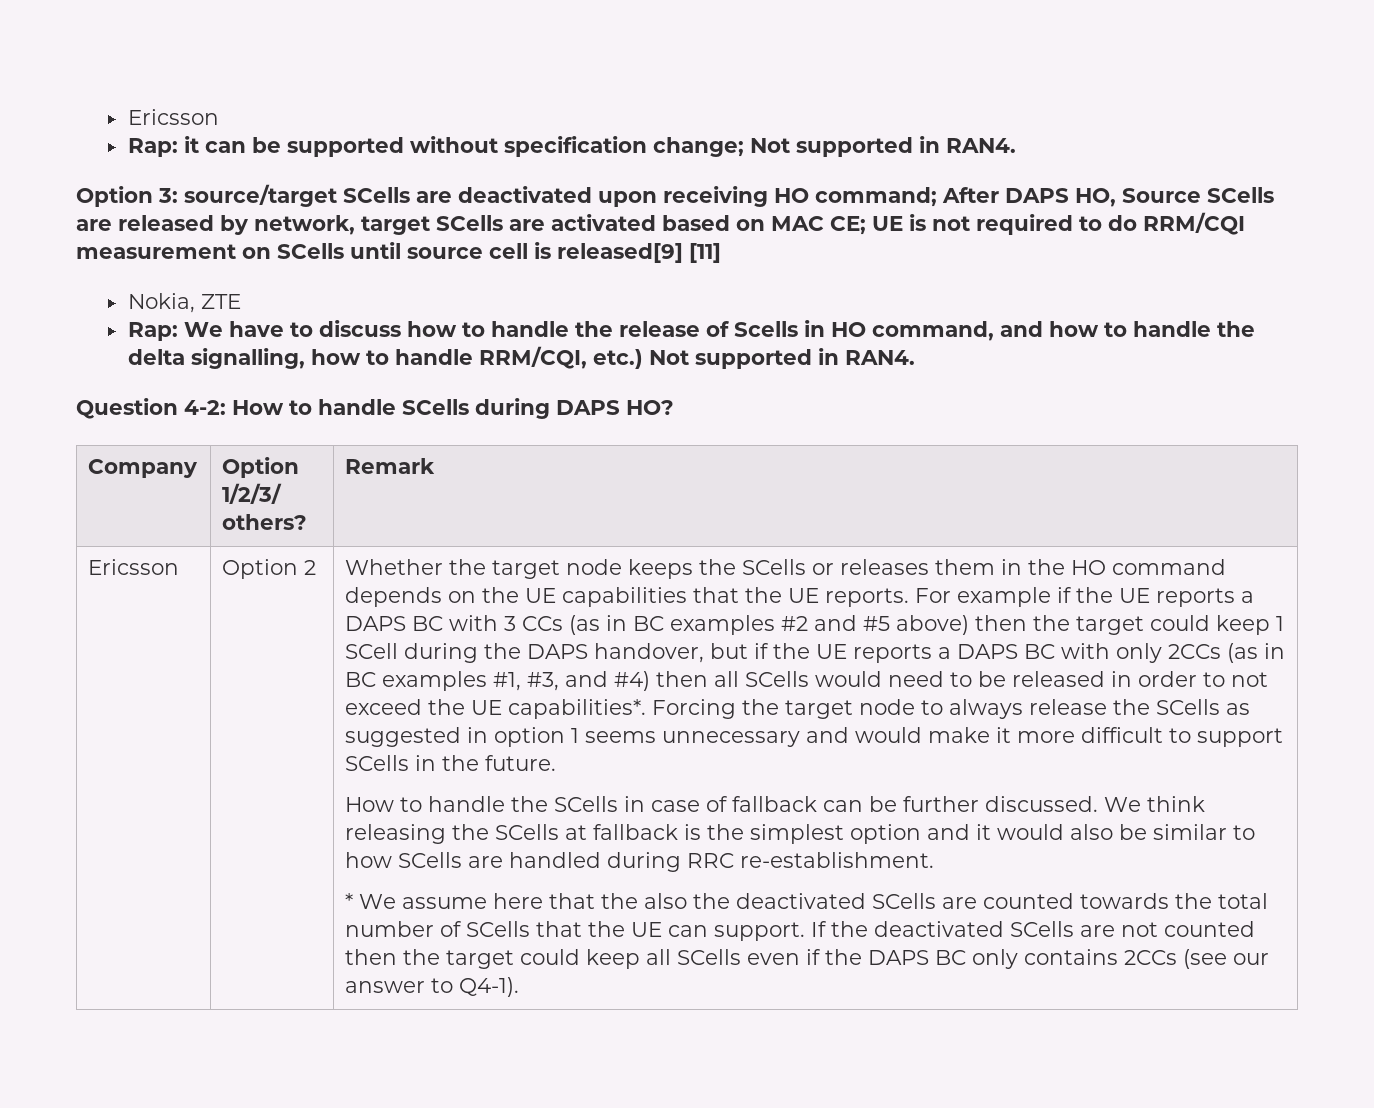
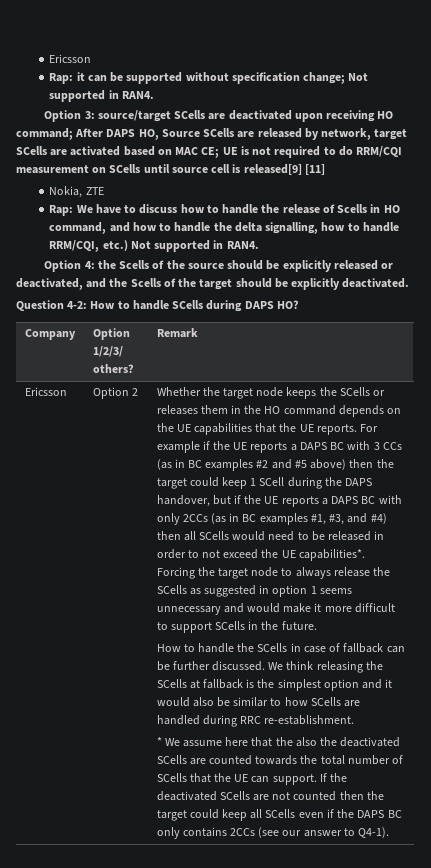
+ Option 4: the Scells of the source should be explicitly released or deactivated, and the Scells of the target should be explicitly deactivated.

